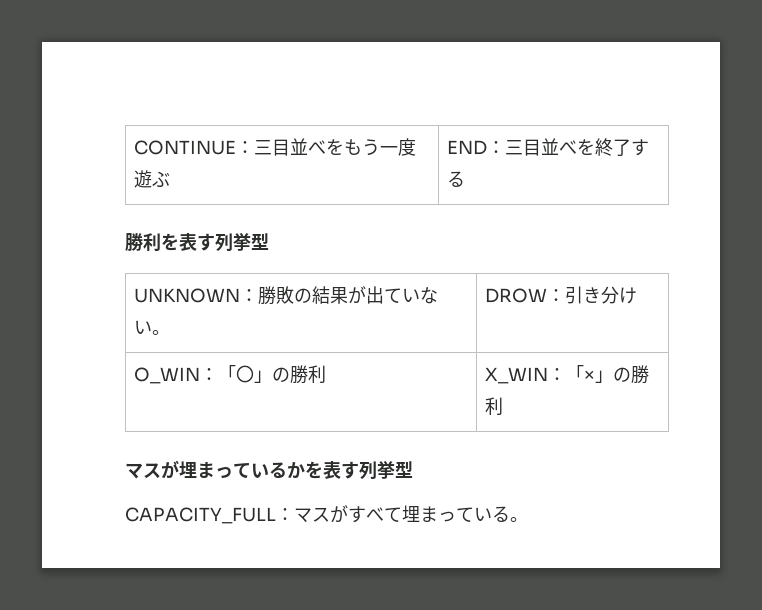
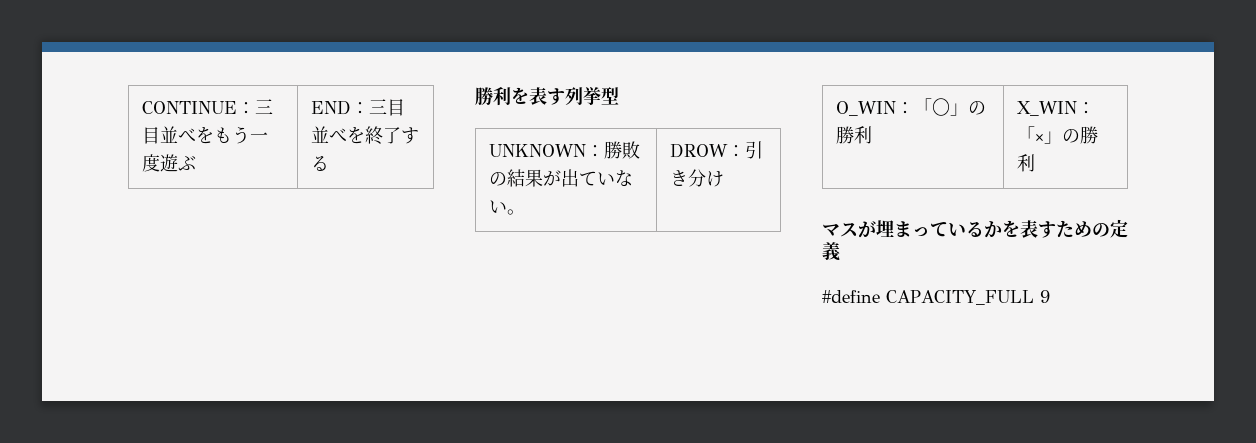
- マスが埋まっているかを表す列挙型
- CAPACITY_FULL：マスがすべて埋まっている。
+ マスが埋まっているかを表すための定義
+ #define CAPACITY_FULL 9

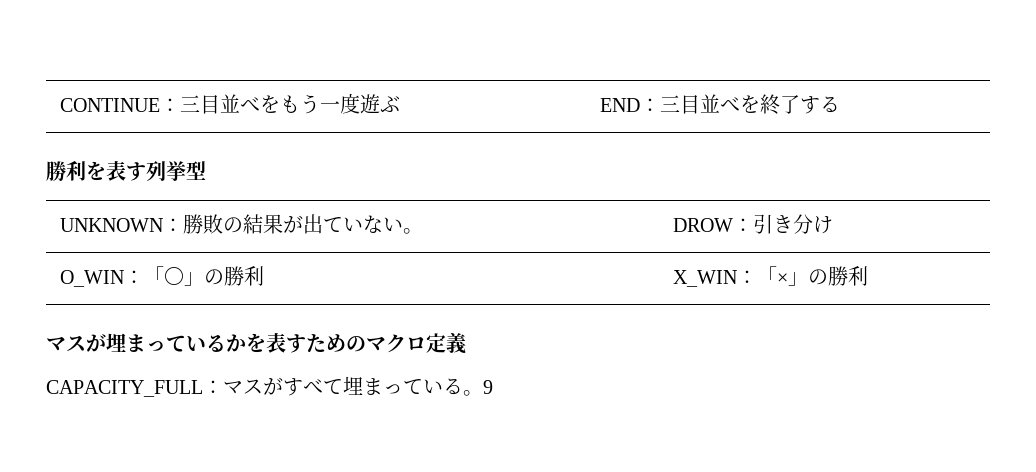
- マスが埋まっているかを表すための定義
+ マスが埋まっているかを表すためのマクロ定義
- #define CAPACITY_FULL 9
+ CAPACITY_FULL：マスがすべて埋まっている。9

